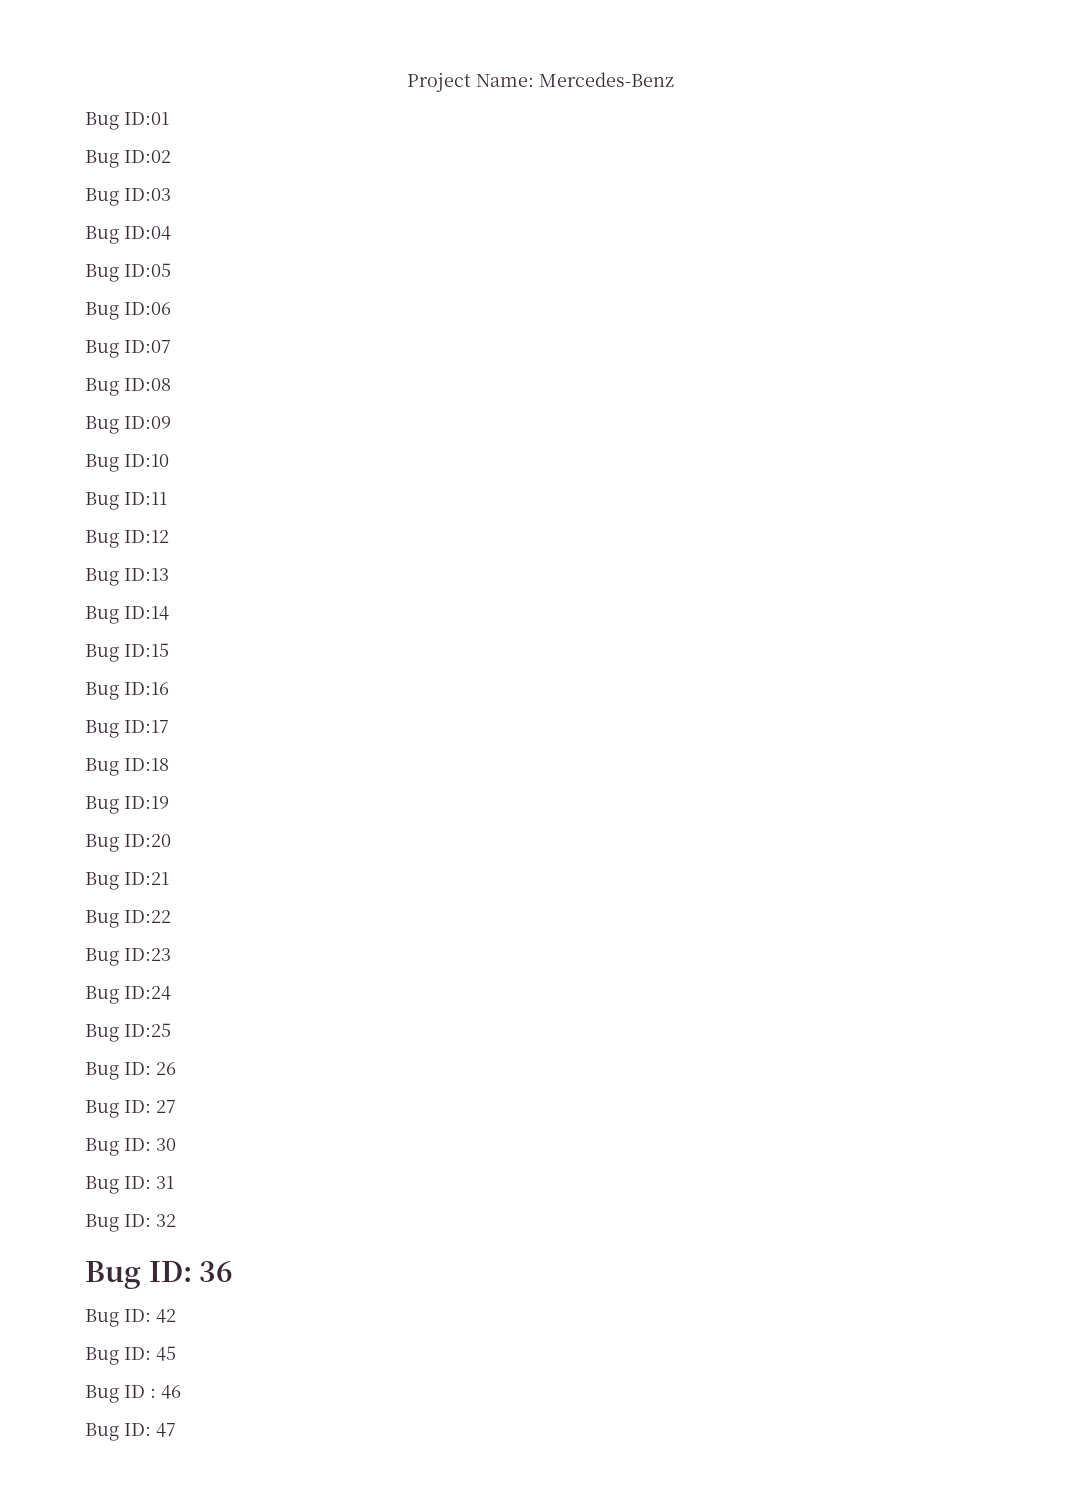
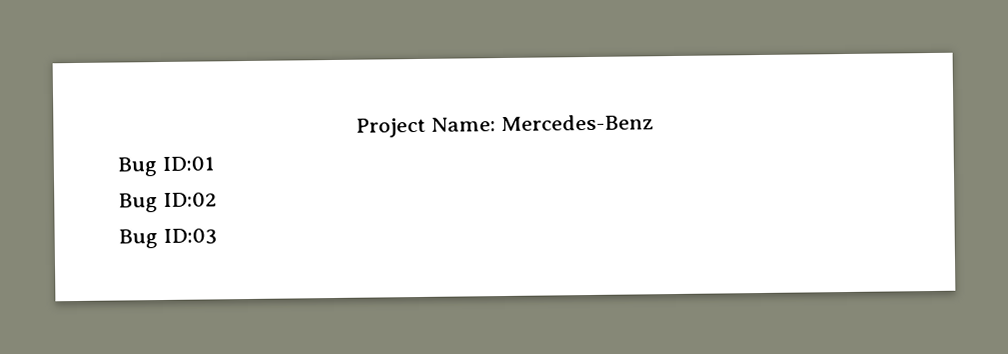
- Bug ID:04
- Bug ID:05
- Bug ID:06
- Bug ID:07
- Bug ID:08
- Bug ID:09
- Bug ID:10
- Bug ID:11
- Bug ID:12
- Bug ID:13
- Bug ID:14
- Bug ID:15
- Bug ID:16
- Bug ID:17
- Bug ID:18
- Bug ID:19
- Bug ID:20
- Bug ID:21
- Bug ID:22
- Bug ID:23
- Bug ID:24
- Bug ID:25
- Bug ID: 26
- Bug ID: 27
- Bug ID: 30
- Bug ID: 31
- Bug ID: 32
- Bug ID: 36
- Bug ID: 42
- Bug ID: 45
- Bug ID : 46
- Bug ID: 47

